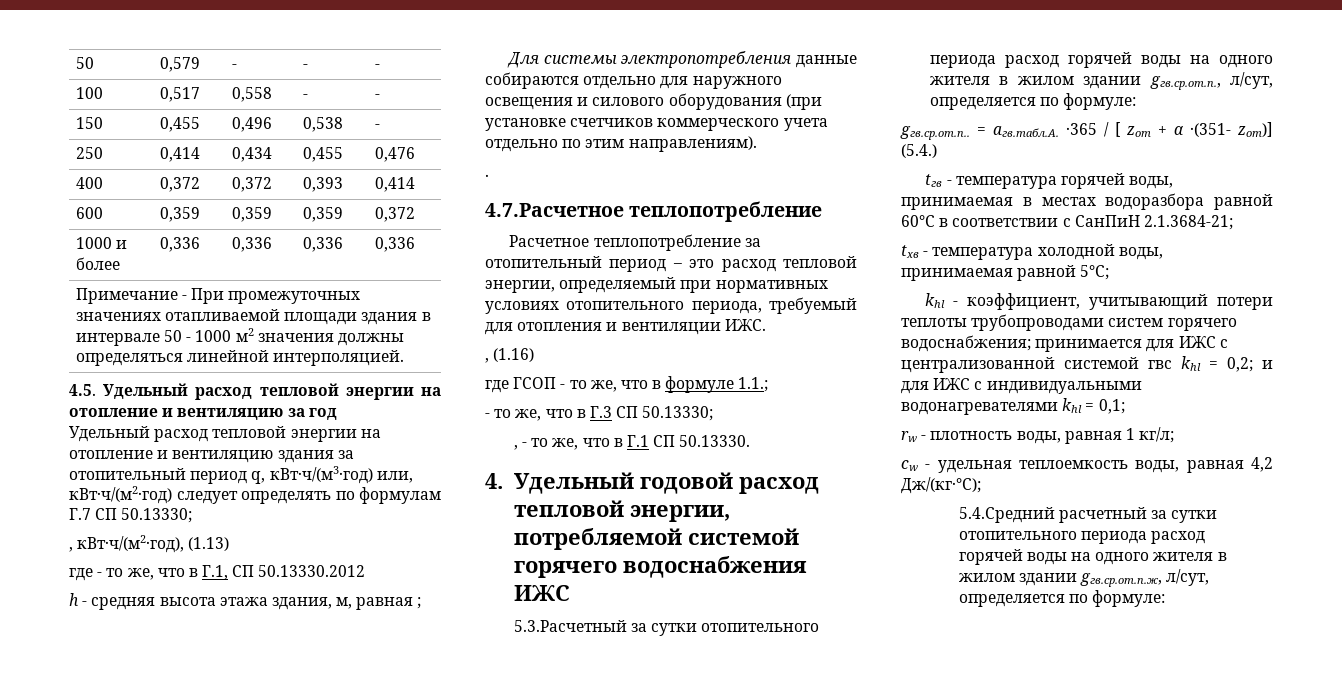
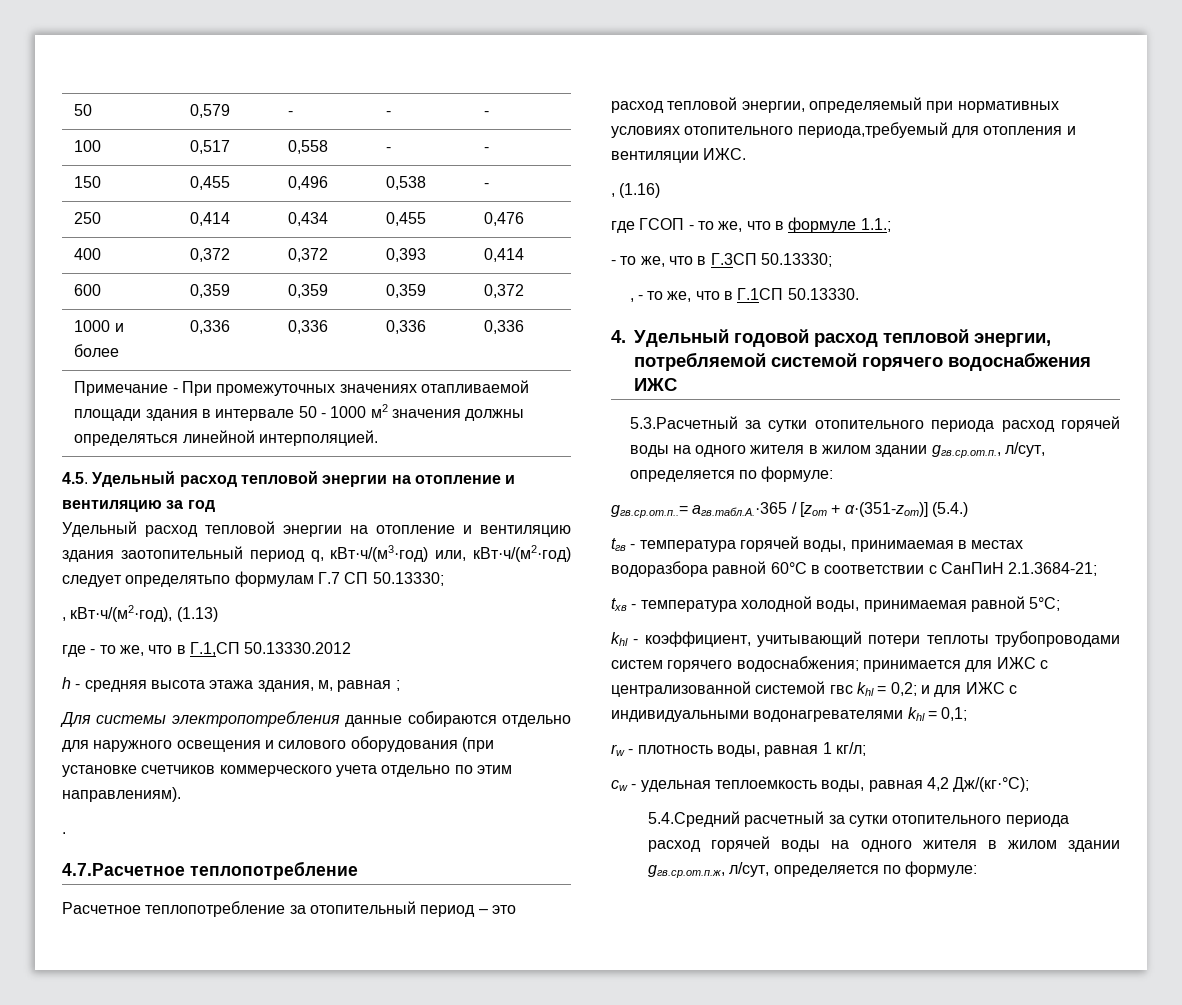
- Удельный расход тепловой энергии на отопление и вентиляцию здания за отопительный период q, кВт·ч/(м3·год) или, кВт·ч/(м2·год) следует определять по формулам Г.7 СП 50.13330;
+ Удельный расход тепловой энергии на отопление и вентиляцию здания заотопительный период q, кВт·ч/(м3·год) или, кВт·ч/(м2·год) следует определятьпо формулам Г.7 СП 50.13330;
- где - то же, что в Г.1, СП 50.13330.2012
+ где - то же, что в Г.1,СП 50.13330.2012
- Расчетное теплопотребление за отопительный период – это расход тепловой энергии, определяемый при нормативных условиях отопительного периода, требуемый для отопления и вентиляции ИЖС.
+ Расчетное теплопотребление за отопительный период – это расход тепловой энергии, определяемый при нормативных условиях отопительного периода,требуемый для отопления и вентиляции ИЖС.
- - то же, что в Г.3 СП 50.13330;
+ - то же, что в Г.3СП 50.13330;
- , - то же, что в Г.1 СП 50.13330.
+ , - то же, что в Г.1СП 50.13330.
- gгв.ср.от.п.. = aгв.табл.А. ·365 / [ zот + α ·(351- zот)] (5.4.)
+ gгв.ср.от.п..= aгв.табл.А.·365 / [zот + α·(351-zот)] (5.4.)

